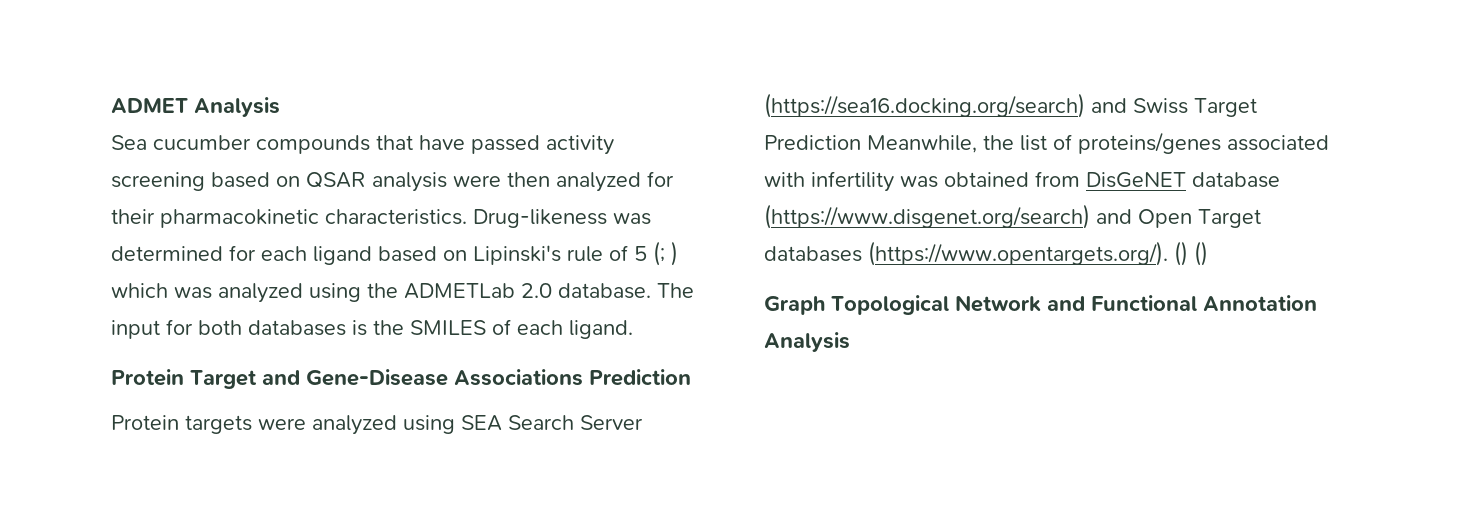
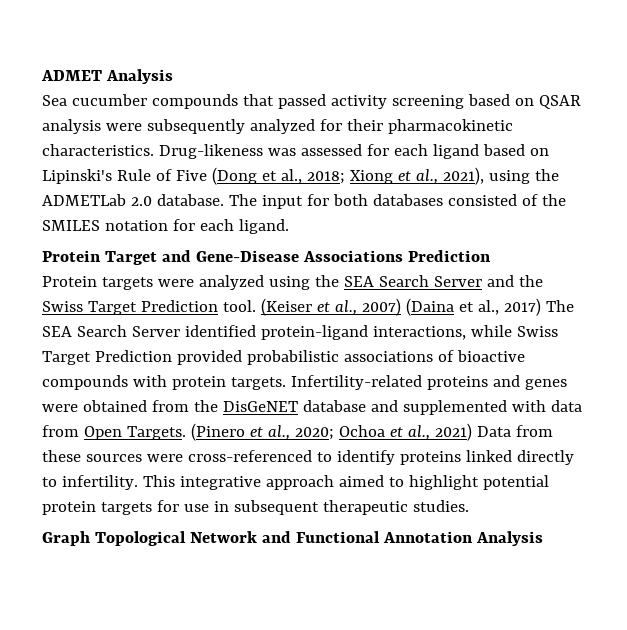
- Sea cucumber compounds that have passed activity screening based on QSAR analysis were then analyzed for their pharmacokinetic characteristics.
+ Sea cucumber compounds that passed activity screening based on QSAR analysis were subsequently analyzed for their pharmacokinetic characteristics.
- Drug-likeness was determined for each ligand based on Lipinski's rule of 5 (; ) which was analyzed using the ADMETLab 2.0 database.
+ Drug-likeness was assessed for each ligand based on Lipinski's Rule of Five (Dong et al., 2018; Xiong et al., 2021), using the ADMETLab 2.0 database.
- The input for both databases is the SMILES of each ligand.
+ The input for both databases consisted of the SMILES notation for each ligand.
- Protein targets were analyzed using SEA Search Server (https://sea16.docking.org/search) and Swiss Target Prediction Meanwhile, the list of proteins/genes associated with infertility was obtained from DisGeNET database (https://www.disgenet.org/search) and Open Target databases (https://www.opentargets.org/). () ()
+ Protein targets were analyzed using the SEA Search Server and the Swiss Target Prediction tool. (Keiser et al., 2007) (Daina et al., 2017) The SEA Search Server identified protein-ligand interactions, while Swiss Target Prediction provided probabilistic associations of bioactive compounds with protein targets. Infertility-related proteins and genes were obtained from the DisGeNET database and supplemented with data from Open Targets. (Pinero et al., 2020; Ochoa et al., 2021) Data from these sources were cross-referenced to identify proteins linked directly to infertility. This integrative approach aimed to highlight potential protein targets for use in subsequent therapeutic studies.

